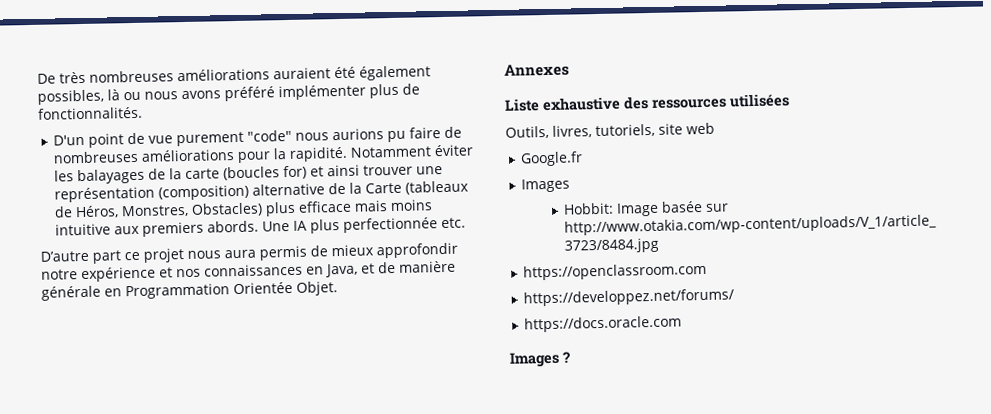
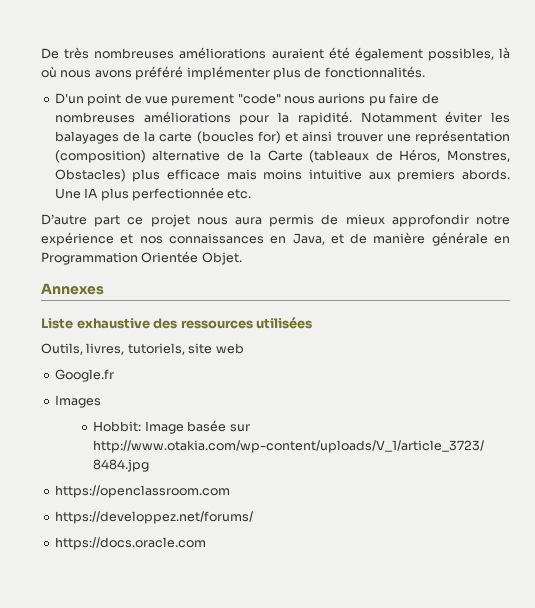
- De très nombreuses améliorations auraient été également possibles, là ou nous avons préféré implémenter plus de fonctionnalités.
+ De très nombreuses améliorations auraient été également possibles, là où nous avons préféré implémenter plus de fonctionnalités.
- Images ?

